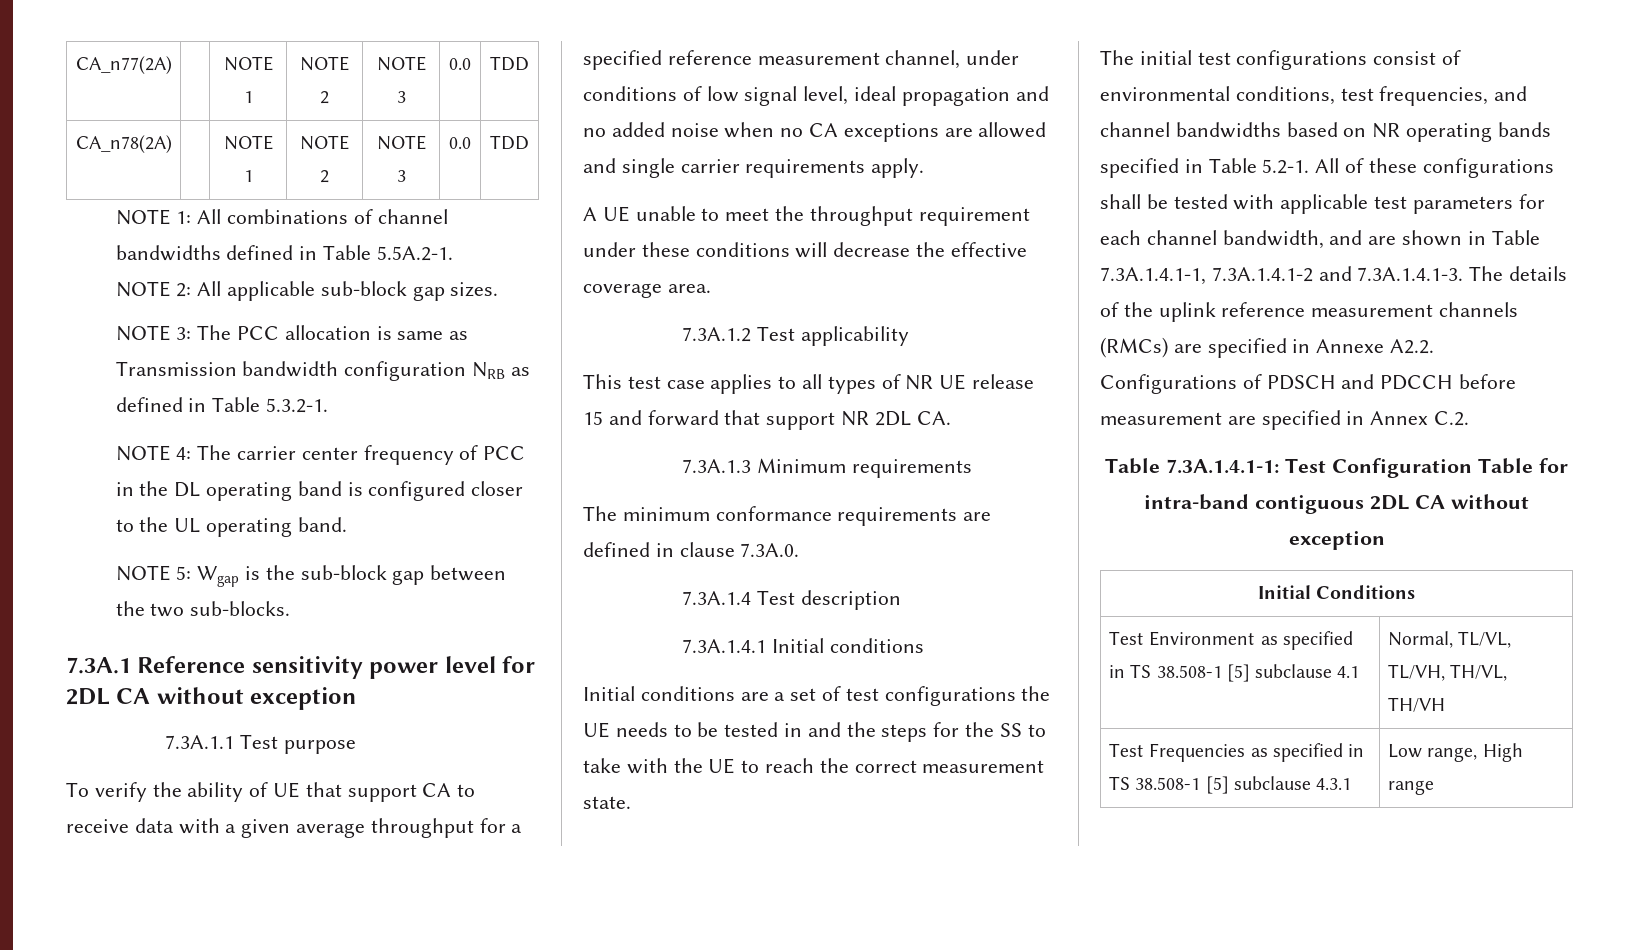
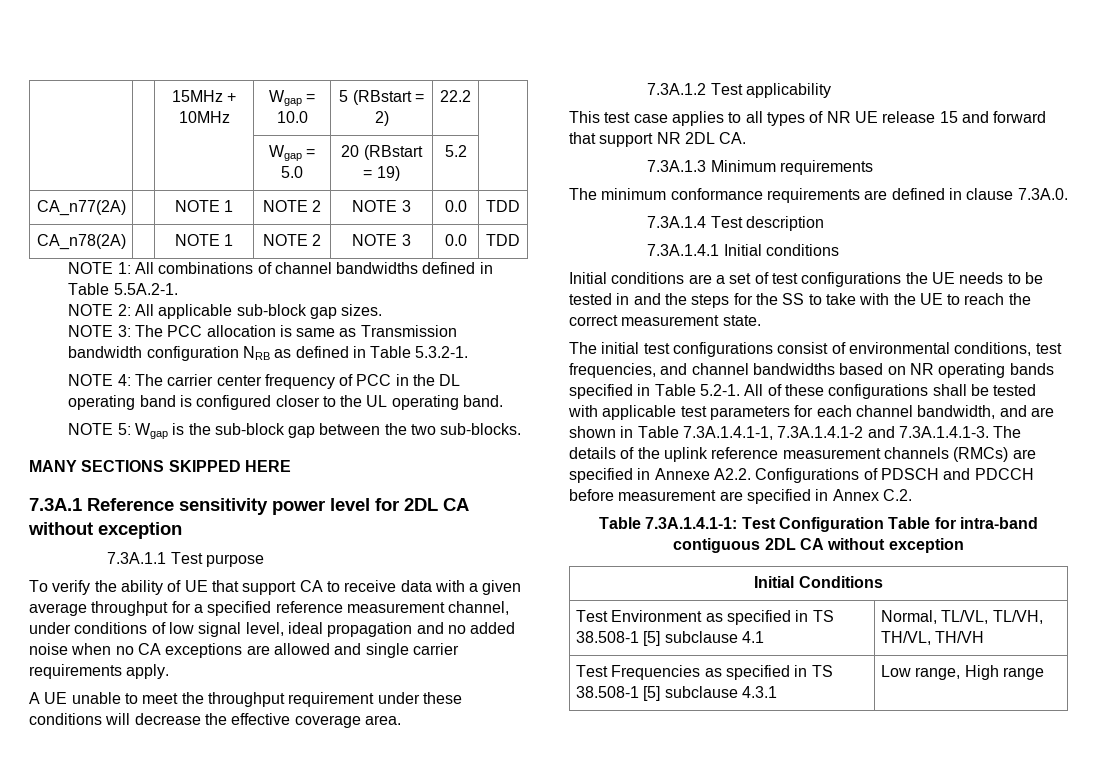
+ | | 15MHz + 10MHz | Wgap = 10.0 | 5 (RBstart = 2) | 22.2 |
+ | | | Wgap = 5.0 | 20 (RBstart = 19) | 5.2 |
+ MANY SECTIONS SKIPPED HERE

